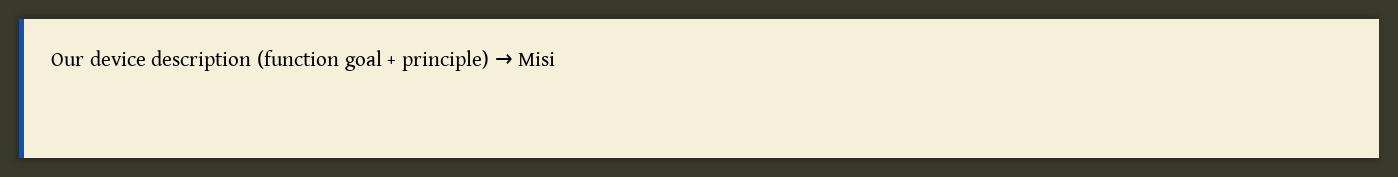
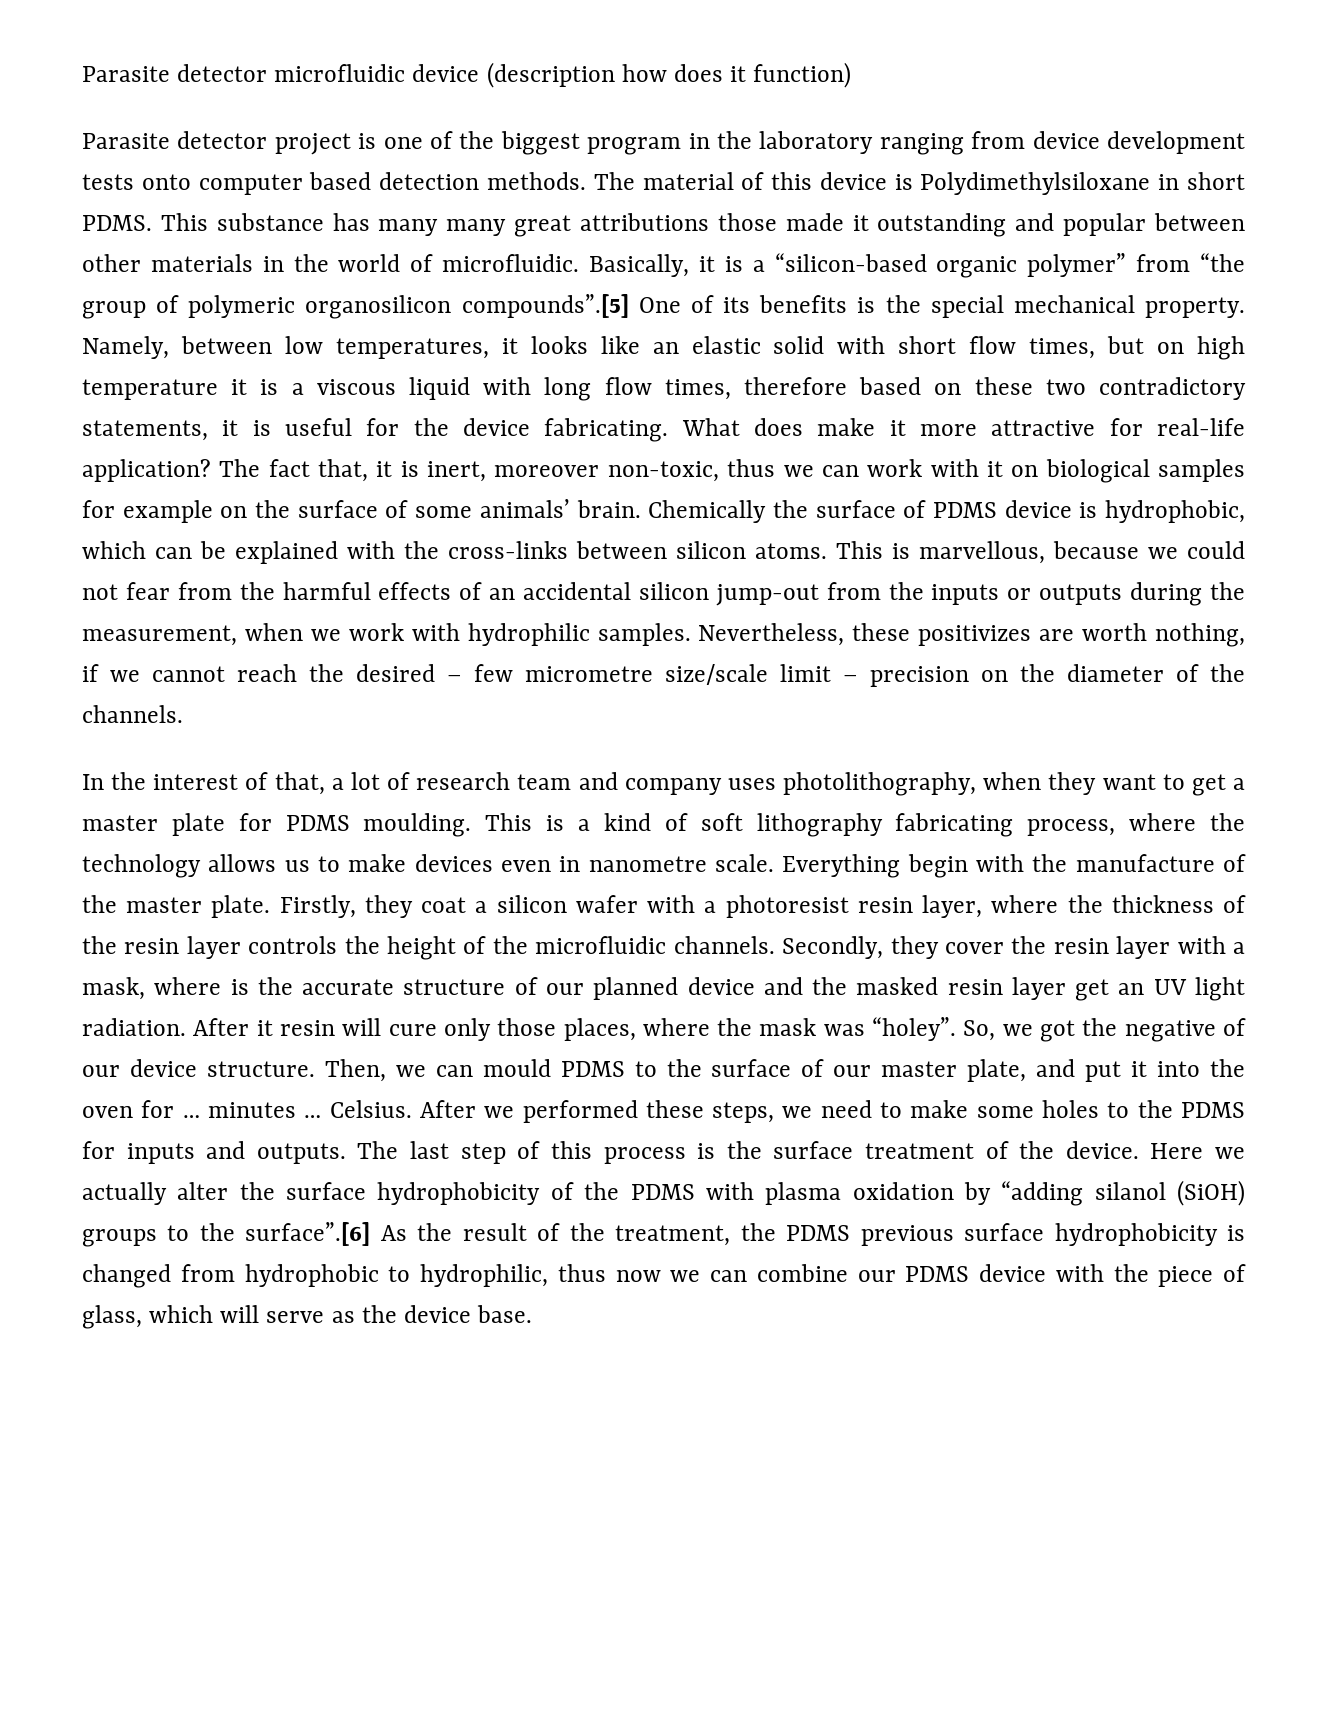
- Our device description (function goal + principle) → Misi
+ Parasite detector microfluidic device (description how does it function)
+ Parasite detector project is one of the biggest program in the laboratory ranging from device development tests onto computer based detection methods. The material of this device is Polydimethylsiloxane in short PDMS. This substance has many many great attributions those made it outstanding and popular between other materials in the world of microfluidic. Basically, it is a “silicon-based organic polymer” from “the group of polymeric organosilicon compounds”.[5] One of its benefits is the special mechanical property. Namely, between low temperatures, it looks like an elastic solid with short flow times, but on high temperature it is a viscous liquid with long flow times, therefore based on these two contradictory statements, it is useful for the device fabricating. What does make it more attractive for real-life application? The fact that, it is inert, moreover non-toxic, thus we can work with it on biological samples for example on the surface of some animals’ brain. Chemically the surface of PDMS device is hydrophobic, which can be explained with the cross-links between silicon atoms. This is marvellous, because we could not fear from the harmful effects of an accidental silicon jump-out from the inputs or outputs during the measurement, when we work with hydrophilic samples. Nevertheless, these positivizes are worth nothing, if we cannot reach the desired – few micrometre size/scale limit – precision on the diameter of the channels.
+ In the interest of that, a lot of research team and company uses photolithography, when they want to get a master plate for PDMS moulding. This is a kind of soft lithography fabricating process, where the technology allows us to make devices even in nanometre scale. Everything begin with the manufacture of the master plate. Firstly, they coat a silicon wafer with a photoresist resin layer, where the thickness of the resin layer controls the height of the microfluidic channels. Secondly, they cover the resin layer with a mask, where is the accurate structure of our planned device and the masked resin layer get an UV light radiation. After it resin will cure only those places, where the mask was “holey”. So, we got the negative of our device structure. Then, we can mould PDMS to the surface of our master plate, and put it into the oven for … minutes … Celsius. After we performed these steps, we need to make some holes to the PDMS for inputs and outputs. The last step of this process is the surface treatment of the device. Here we actually alter the surface hydrophobicity of the PDMS with plasma oxidation by “adding silanol (SiOH) groups to the surface”.[6] As the result of the treatment, the PDMS previous surface hydrophobicity is changed from hydrophobic to hydrophilic, thus now we can combine our PDMS device with the piece of glass, which will serve as the device base.

